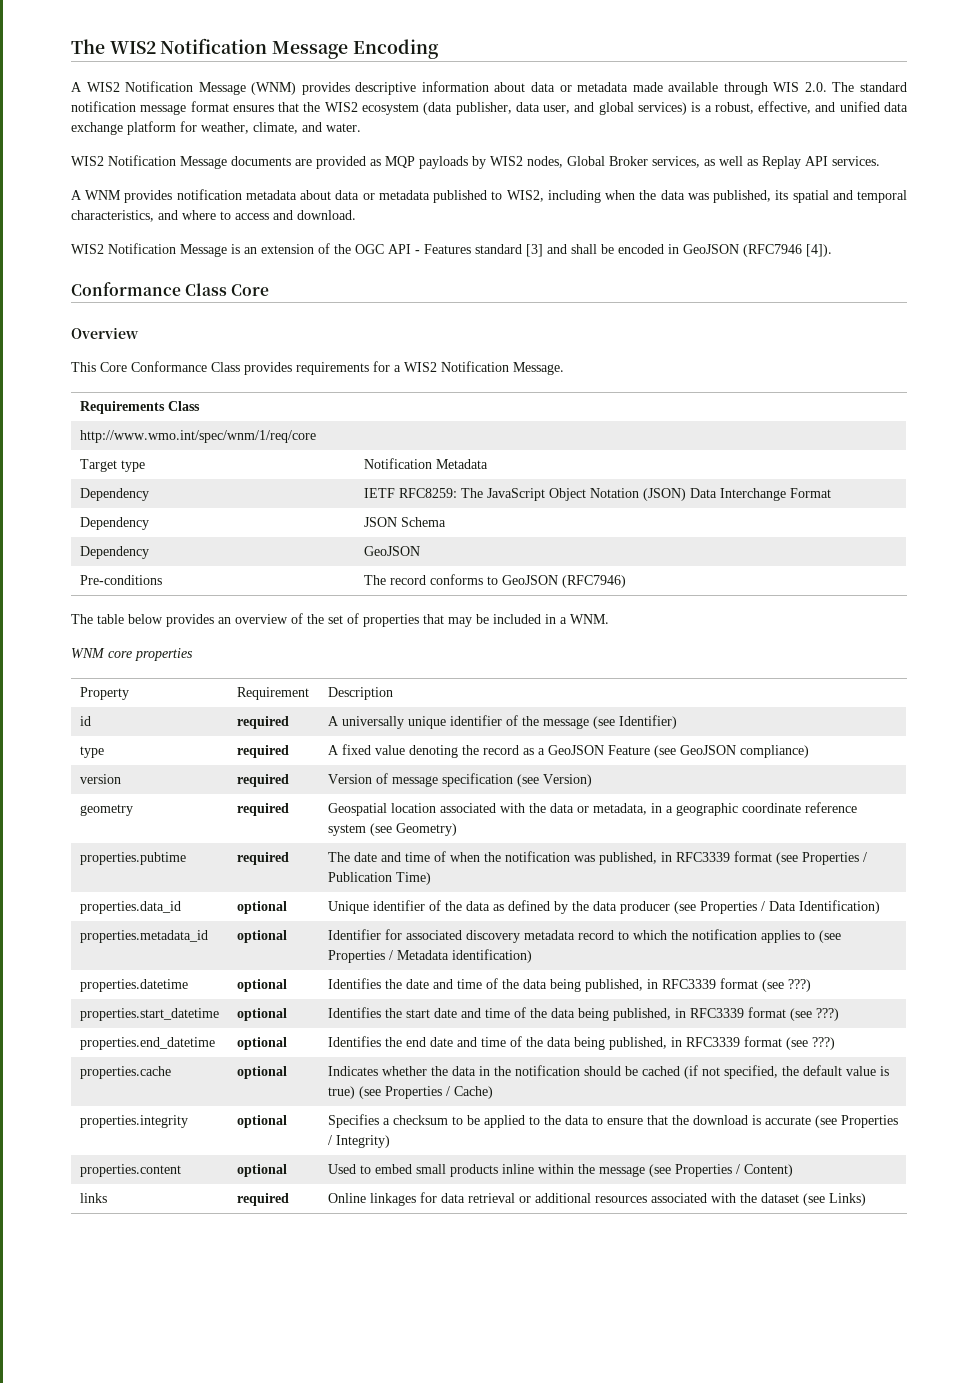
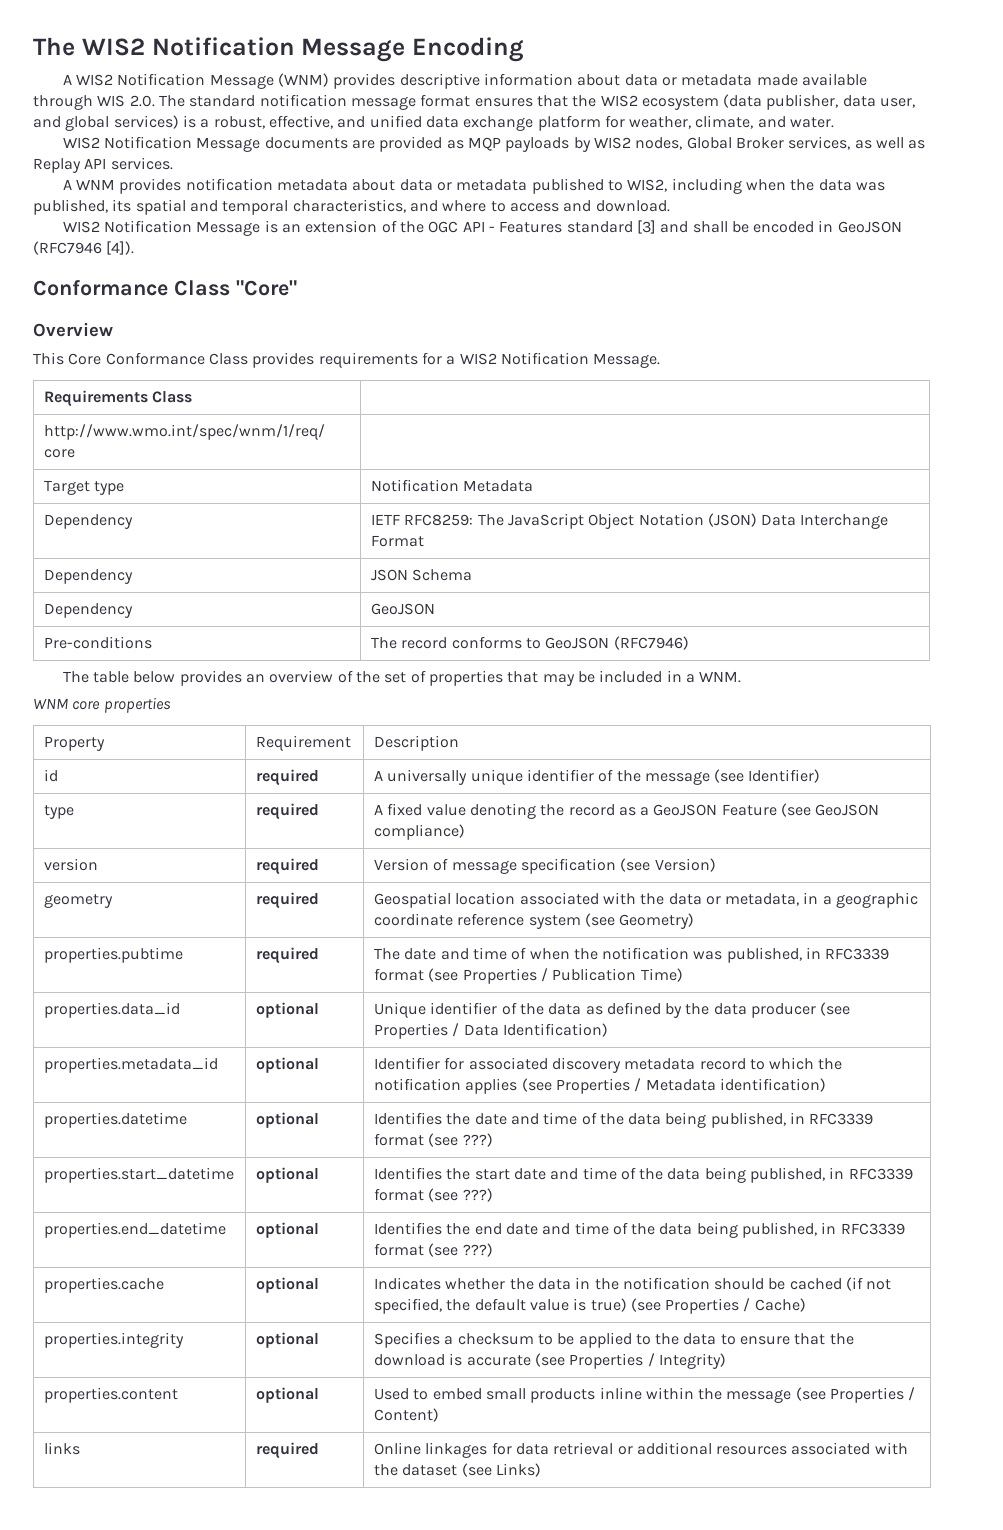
- Conformance Class Core
+ Conformance Class "Core"
- properties.metadata_id | optional | Identifier for associated discovery metadata record to which the notification applies to (see Properties / Metadata identification)
+ properties.metadata_id | optional | Identifier for associated discovery metadata record to which the notification applies (see Properties / Metadata identification)

